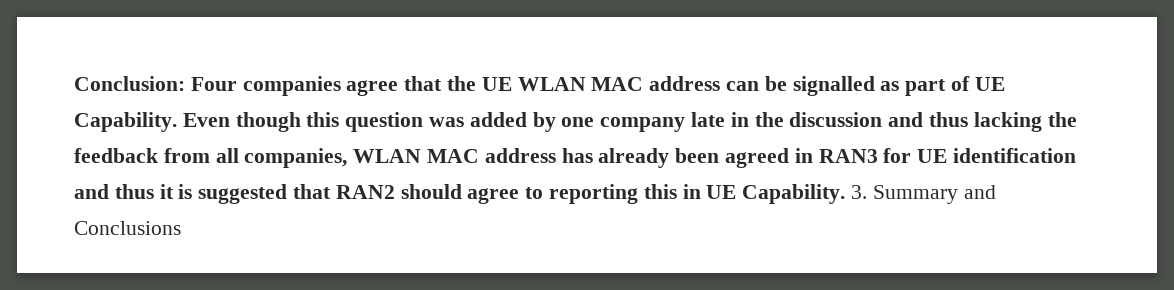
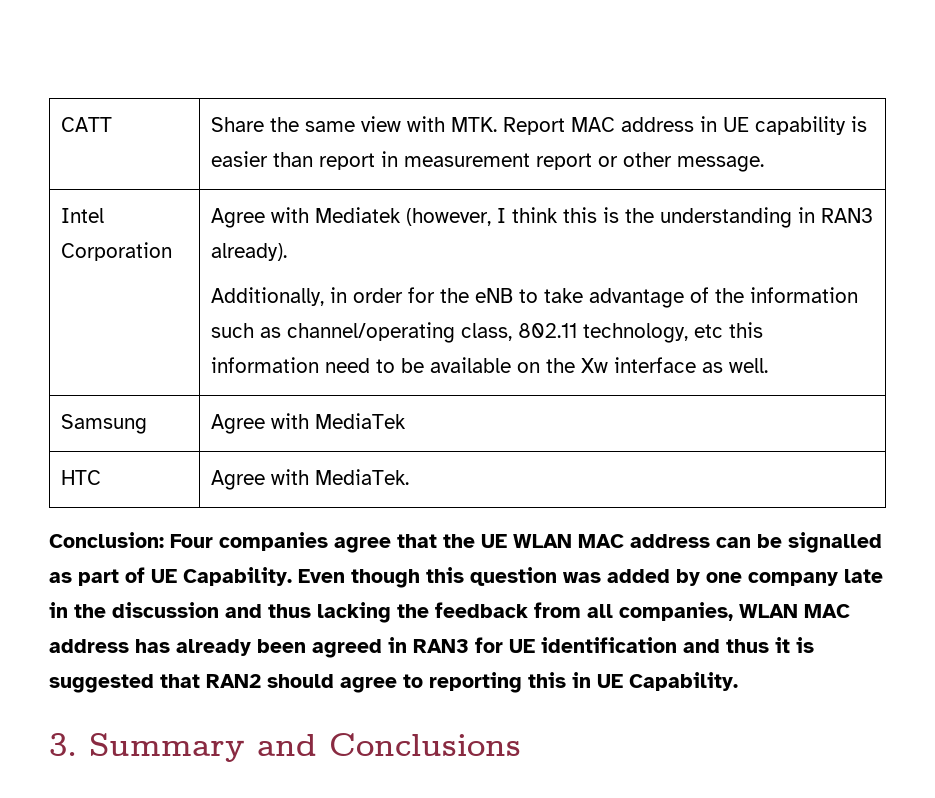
+ CATT | Share the same view with MTK. Report MAC address in UE capability is easier than report in measurement report or other message.
+ Intel Corporation | Agree with Mediatek (however, I think this is the understanding in RAN3 already).
+ Additionally, in order for the eNB to take advantage of the information such as channel/operating class, 802.11 technology, etc this information need to be available on the Xw interface as well.
+ Samsung | Agree with MediaTek
+ HTC | Agree with MediaTek.
- Even though this question was added by one company late in the discussion and thus lacking the feedback from all companies, WLAN MAC address has already been agreed in RAN3 for UE identification and thus it is suggested that RAN2 should agree to reporting this in UE Capability. 3. Summary and Conclusions
+ Even though this question was added by one company late in the discussion and thus lacking the feedback from all companies, WLAN MAC address has already been agreed in RAN3 for UE identification and thus it is suggested that RAN2 should agree to reporting this in UE Capability.
+ 3. Summary and Conclusions

